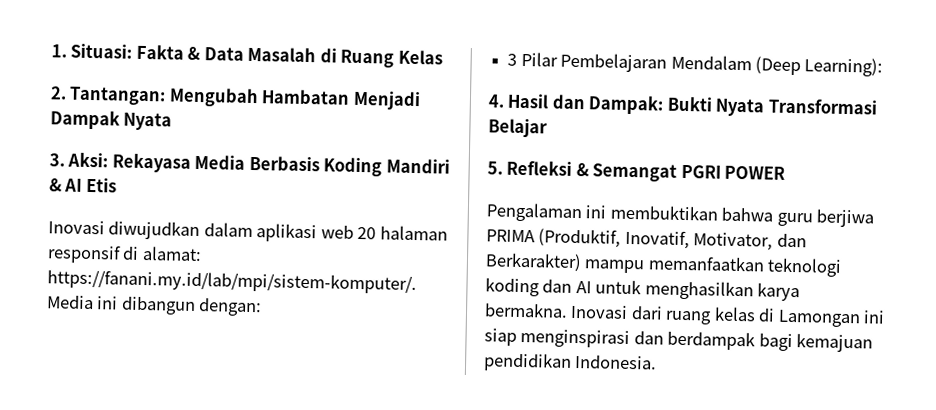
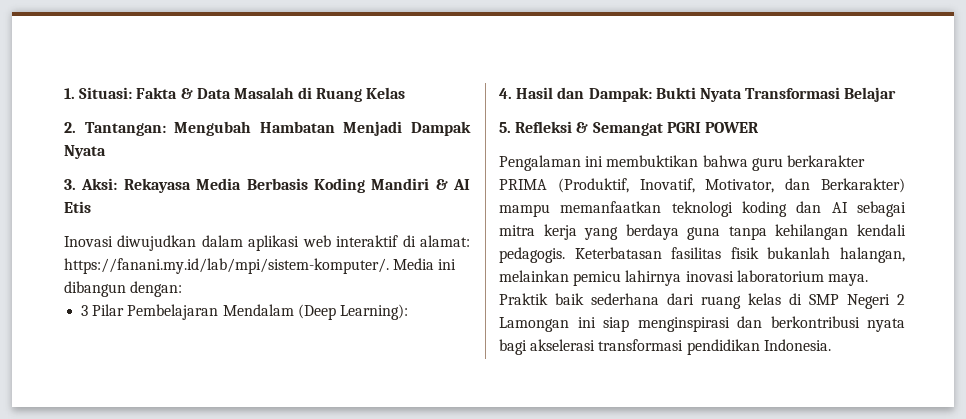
- Inovasi diwujudkan dalam aplikasi web 20 halaman responsif di alamat: https://fanani.my.id/lab/mpi/sistem-komputer/. Media ini dibangun dengan:
+ Inovasi diwujudkan dalam aplikasi web interaktif di alamat: https://fanani.my.id/lab/mpi/sistem-komputer/. Media ini dibangun dengan:
- Pengalaman ini membuktikan bahwa guru berjiwa PRIMA (Produktif, Inovatif, Motivator, dan Berkarakter) mampu memanfaatkan teknologi koding dan AI untuk menghasilkan karya bermakna. Inovasi dari ruang kelas di Lamongan ini siap menginspirasi dan berdampak bagi kemajuan pendidikan Indonesia.
+ Pengalaman ini membuktikan bahwa guru berkarakter PRIMA (Produktif, Inovatif, Motivator, dan Berkarakter) mampu memanfaatkan teknologi koding dan AI sebagai mitra kerja yang berdaya guna tanpa kehilangan kendali pedagogis. Keterbatasan fasilitas fisik bukanlah halangan, melainkan pemicu lahirnya inovasi laboratorium maya. Praktik baik sederhana dari ruang kelas di SMP Negeri 2 Lamongan ini siap menginspirasi dan berkontribusi nyata bagi akselerasi transformasi pendidikan Indonesia.

